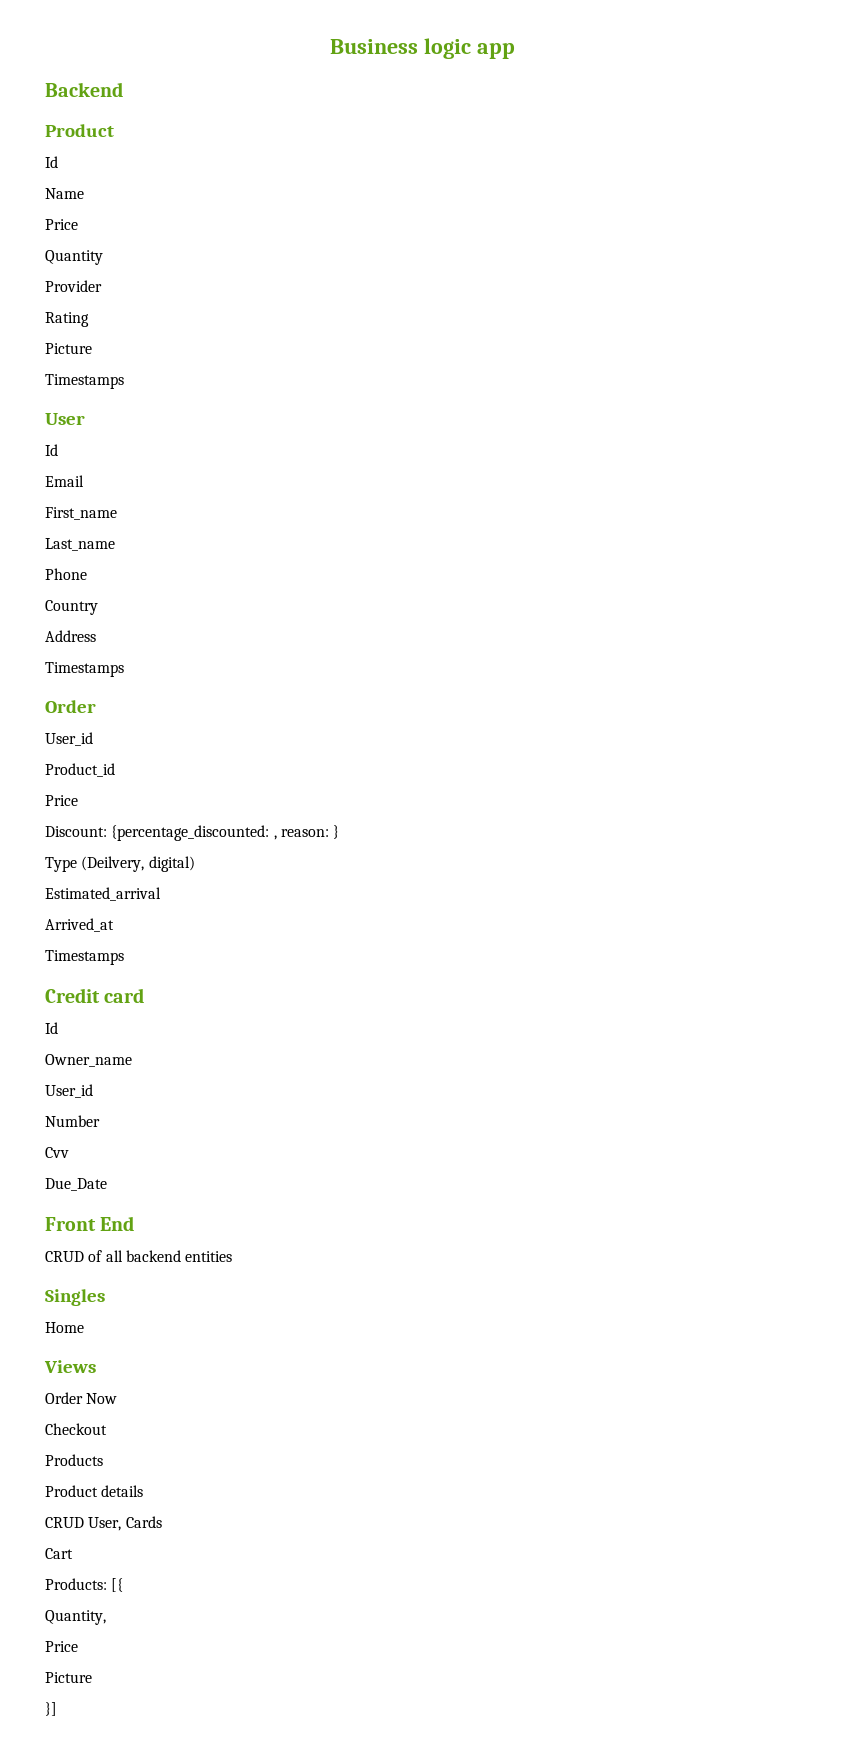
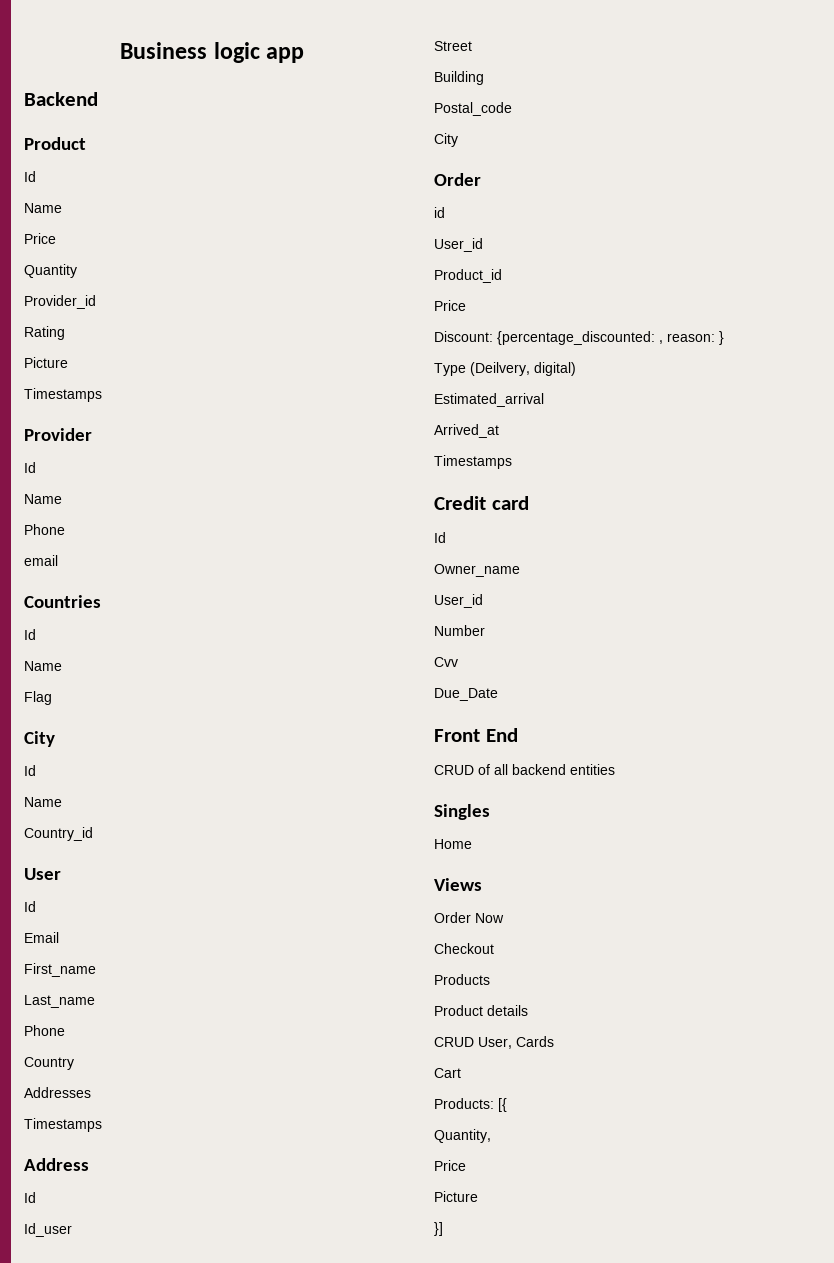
- Provider
+ Provider_id
+ Provider
+ Id
+ Name
+ Phone
+ email
+ Countries
+ Id
+ Name
+ Flag
+ City
+ Id
+ Name
+ Country_id
+ Addresses
+ Timestamps
  Address
- Timestamps
+ Id
+ Id_user
+ Street
+ Building
+ Postal_code
+ City
  Order
+ id

